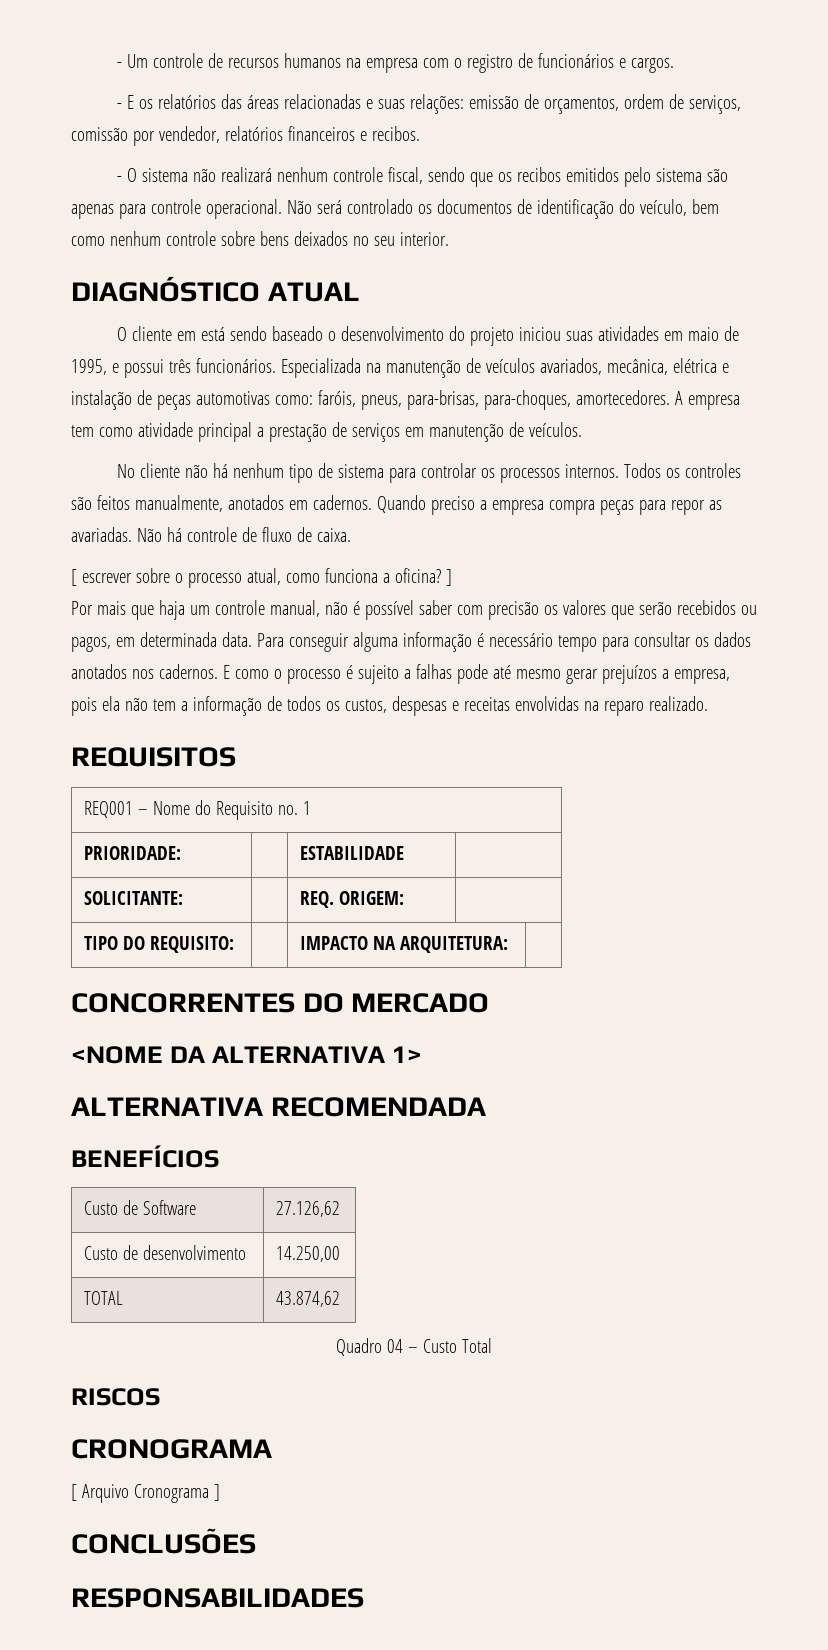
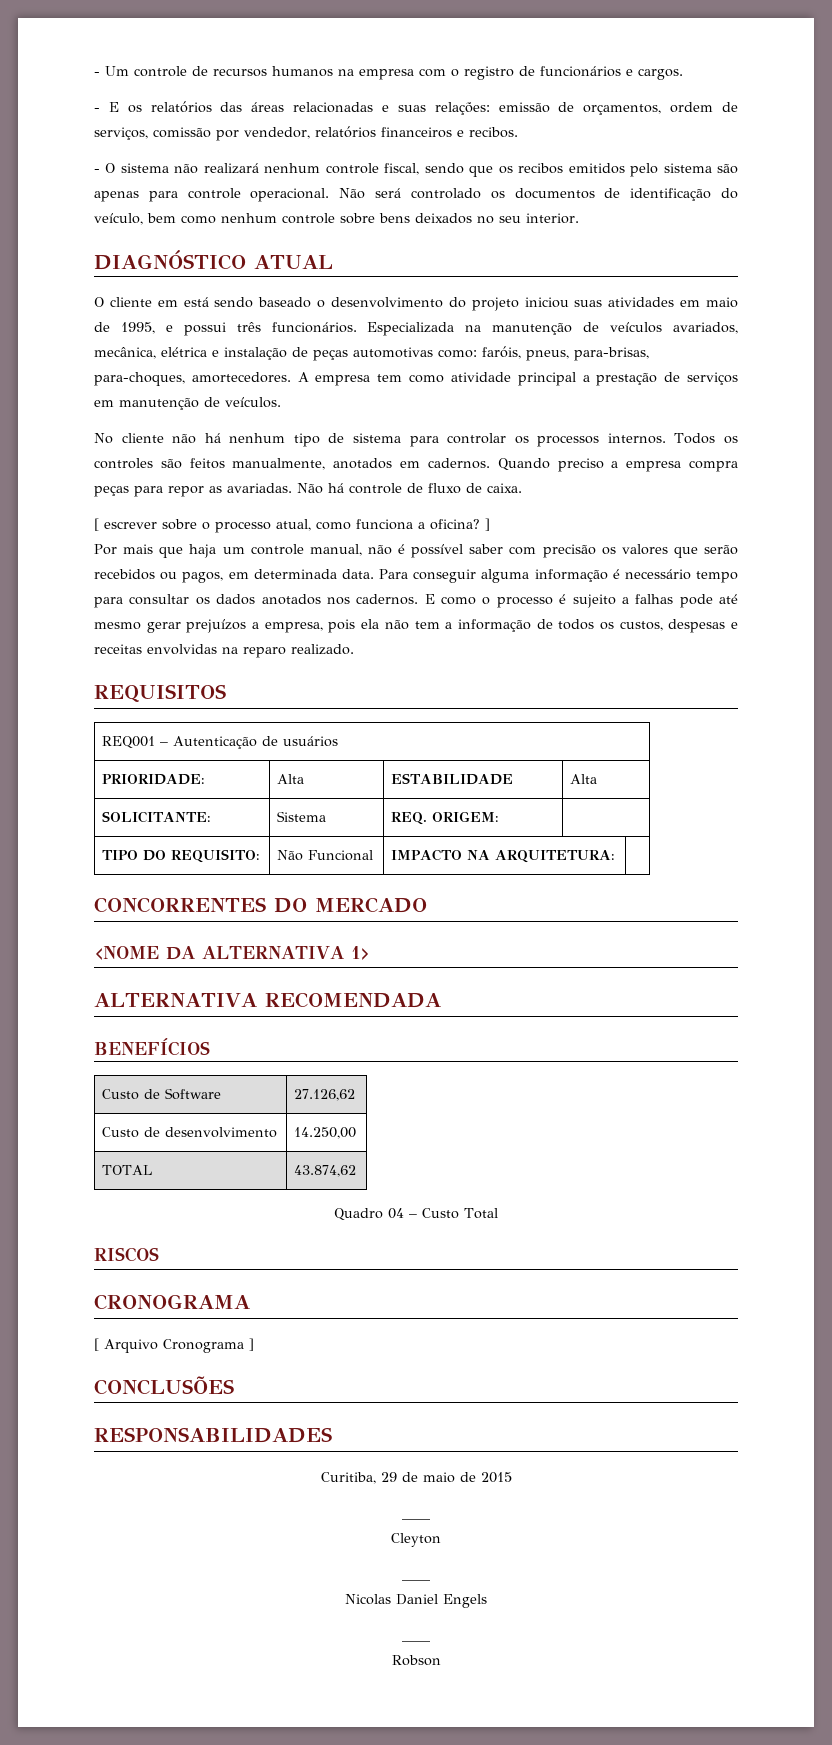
- REQ001 – Nome do Requisito no. 1
+ REQ001 – Autenticação de usuários
- PRIORIDADE: | | ESTABILIDADE |
+ PRIORIDADE: | Alta | ESTABILIDADE | Alta
- SOLICITANTE: | | REQ. ORIGEM: |
+ SOLICITANTE: | Sistema | REQ. ORIGEM: |
- TIPO DO REQUISITO: | | IMPACTO NA ARQUITETURA: |
+ TIPO DO REQUISITO: | Não Funcional | IMPACTO NA ARQUITETURA: |
+ Curitiba, 29 de maio de 2015
+ ____
+ Cleyton
+ ____
+ Nicolas Daniel Engels
+ ____
+ Robson

